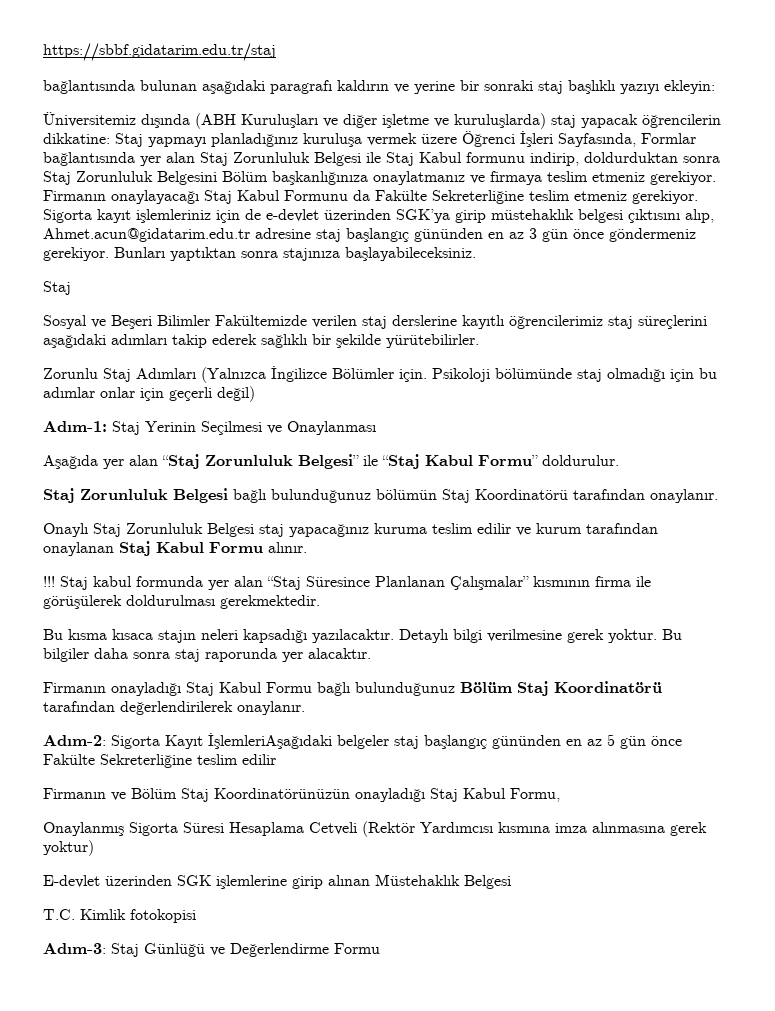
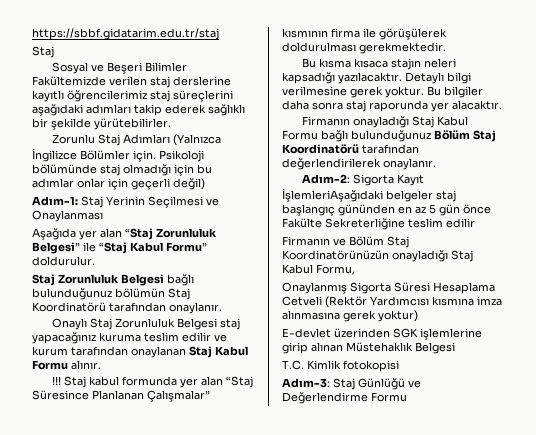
- bağlantısında bulunan aşağıdaki paragrafı kaldırın ve yerine bir sonraki staj başlıklı yazıyı ekleyin:
- Üniversitemiz dışında (ABH Kuruluşları ve diğer işletme ve kuruluşlarda) staj yapacak öğrencilerin dikkatine: Staj yapmayı planladığınız kuruluşa vermek üzere Öğrenci İşleri Sayfasında, Formlar bağlantısında yer alan Staj Zorunluluk Belgesi ile Staj Kabul formunu indirip, doldurduktan sonra Staj Zorunluluk Belgesini Bölüm başkanlığınıza onaylatmanız ve firmaya teslim etmeniz gerekiyor. Firmanın onaylayacağı Staj Kabul Formunu da Fakülte Sekreterliğine teslim etmeniz gerekiyor. Sigorta kayıt işlemleriniz için de e-devlet üzerinden SGK’ya girip müstehaklık belgesi çıktısını alıp, Ahmet.acun@gidatarim.edu.tr adresine staj başlangıç gününden en az 3 gün önce göndermeniz gerekiyor. Bunları yaptıktan sonra stajınıza başlayabileceksiniz.

